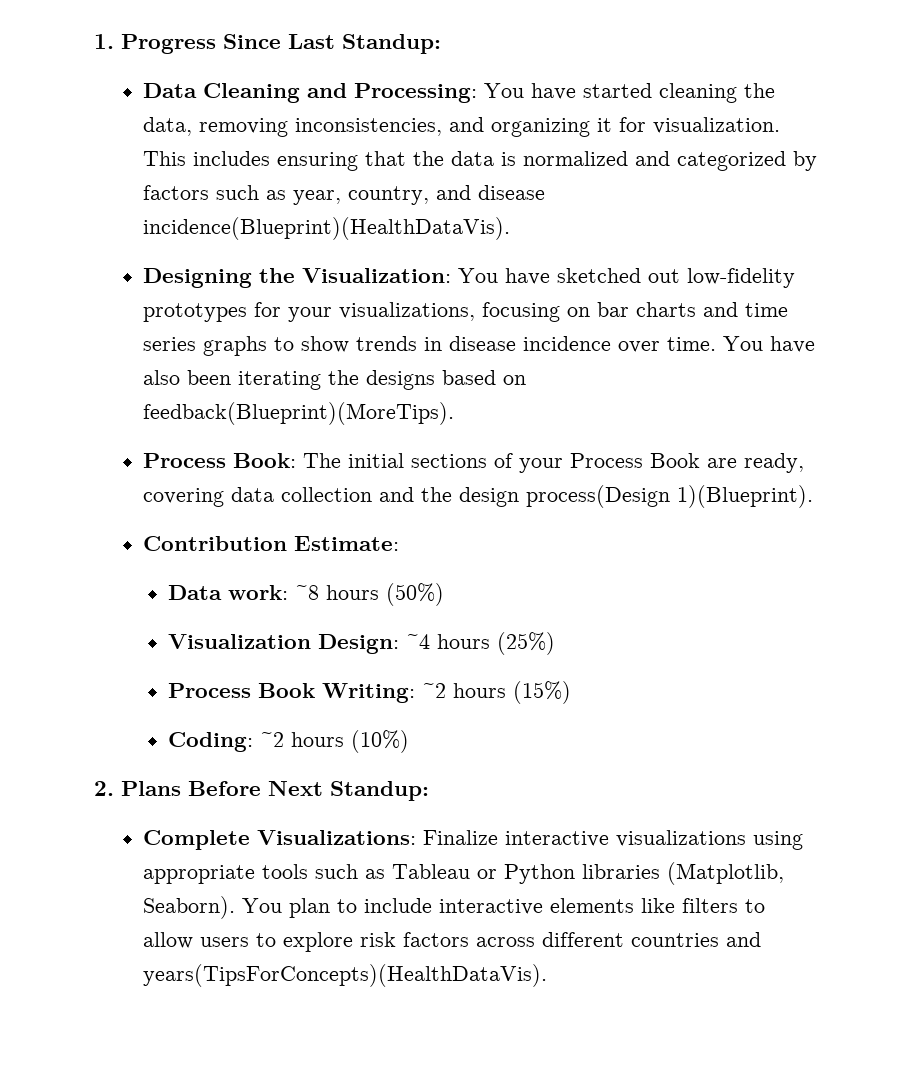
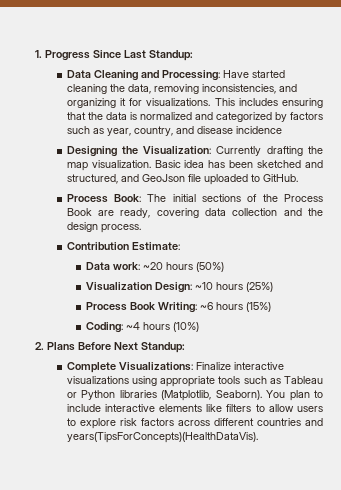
- Data Cleaning and Processing: You have started cleaning the data, removing inconsistencies, and organizing it for visualization.
+ Data Cleaning and Processing: Have started cleaning the data, removing inconsistencies, and organizing it for visualizations.
- This includes ensuring that the data is normalized and categorized by factors such as year, country, and disease incidence(Blueprint)(HealthDataVis).
+ This includes ensuring that the data is normalized and categorized by factors such as year, country, and disease incidence
- Designing the Visualization: You have sketched out low-fidelity prototypes for your visualizations, focusing on bar charts and time series graphs to show trends in disease incidence over time. You have also been iterating the designs based on feedback(Blueprint)(MoreTips).
+ Designing the Visualization: Currently drafting the map visualization. Basic idea has been sketched and structured, and GeoJson file uploaded to GitHub.
- Process Book: The initial sections of your Process Book are ready, covering data collection and the design process(Design 1)(Blueprint).
+ Process Book: The initial sections of the Process Book are ready, covering data collection and the design process.
- Data work: ~8 hours (50%)
+ Data work: ~20 hours (50%)
- Visualization Design: ~4 hours (25%)
+ Visualization Design: ~10 hours (25%)
- Process Book Writing: ~2 hours (15%)
+ Process Book Writing: ~6 hours (15%)
- Coding: ~2 hours (10%)
+ Coding: ~4 hours (10%)

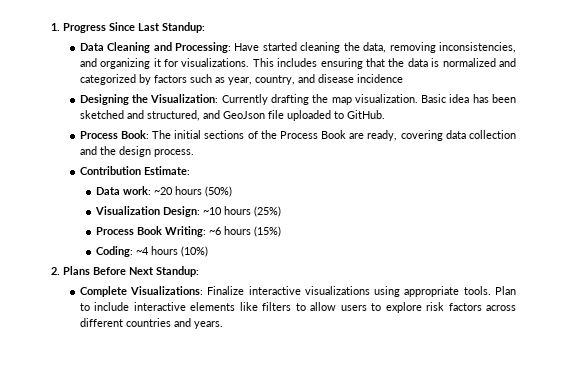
- Complete Visualizations: Finalize interactive visualizations using appropriate tools such as Tableau or Python libraries (Matplotlib, Seaborn). You plan to include interactive elements like filters to allow users to explore risk factors across different countries and years(TipsForConcepts)(HealthDataVis).
+ Complete Visualizations: Finalize interactive visualizations using appropriate tools. Plan to include interactive elements like filters to allow users to explore risk factors across different countries and years.

